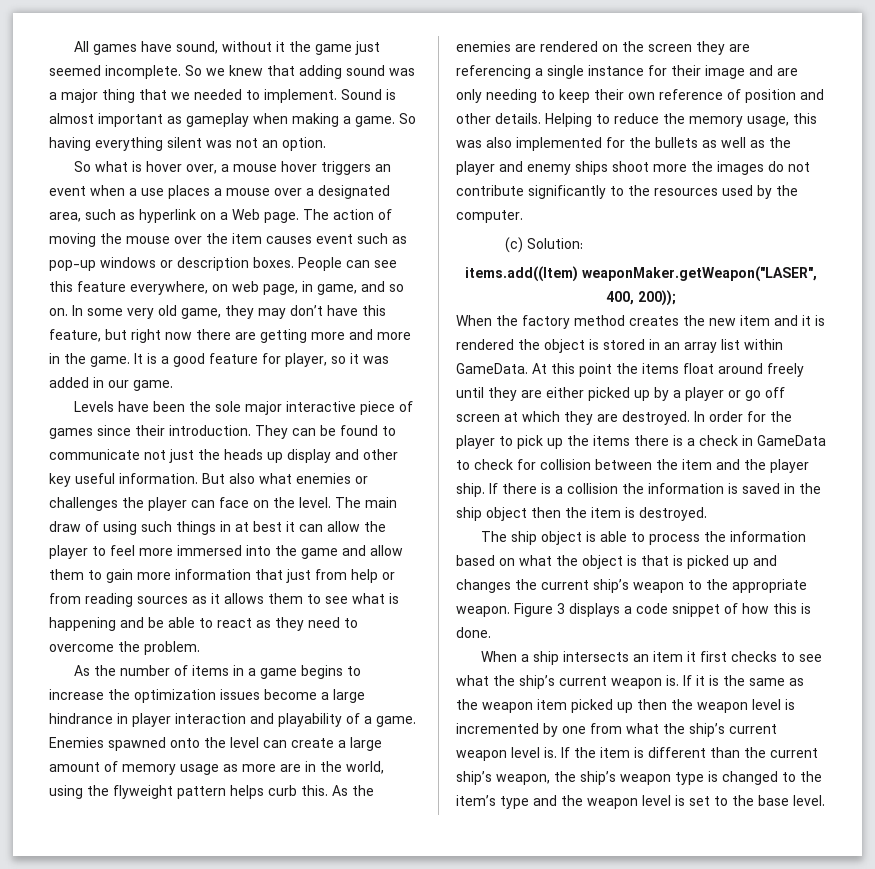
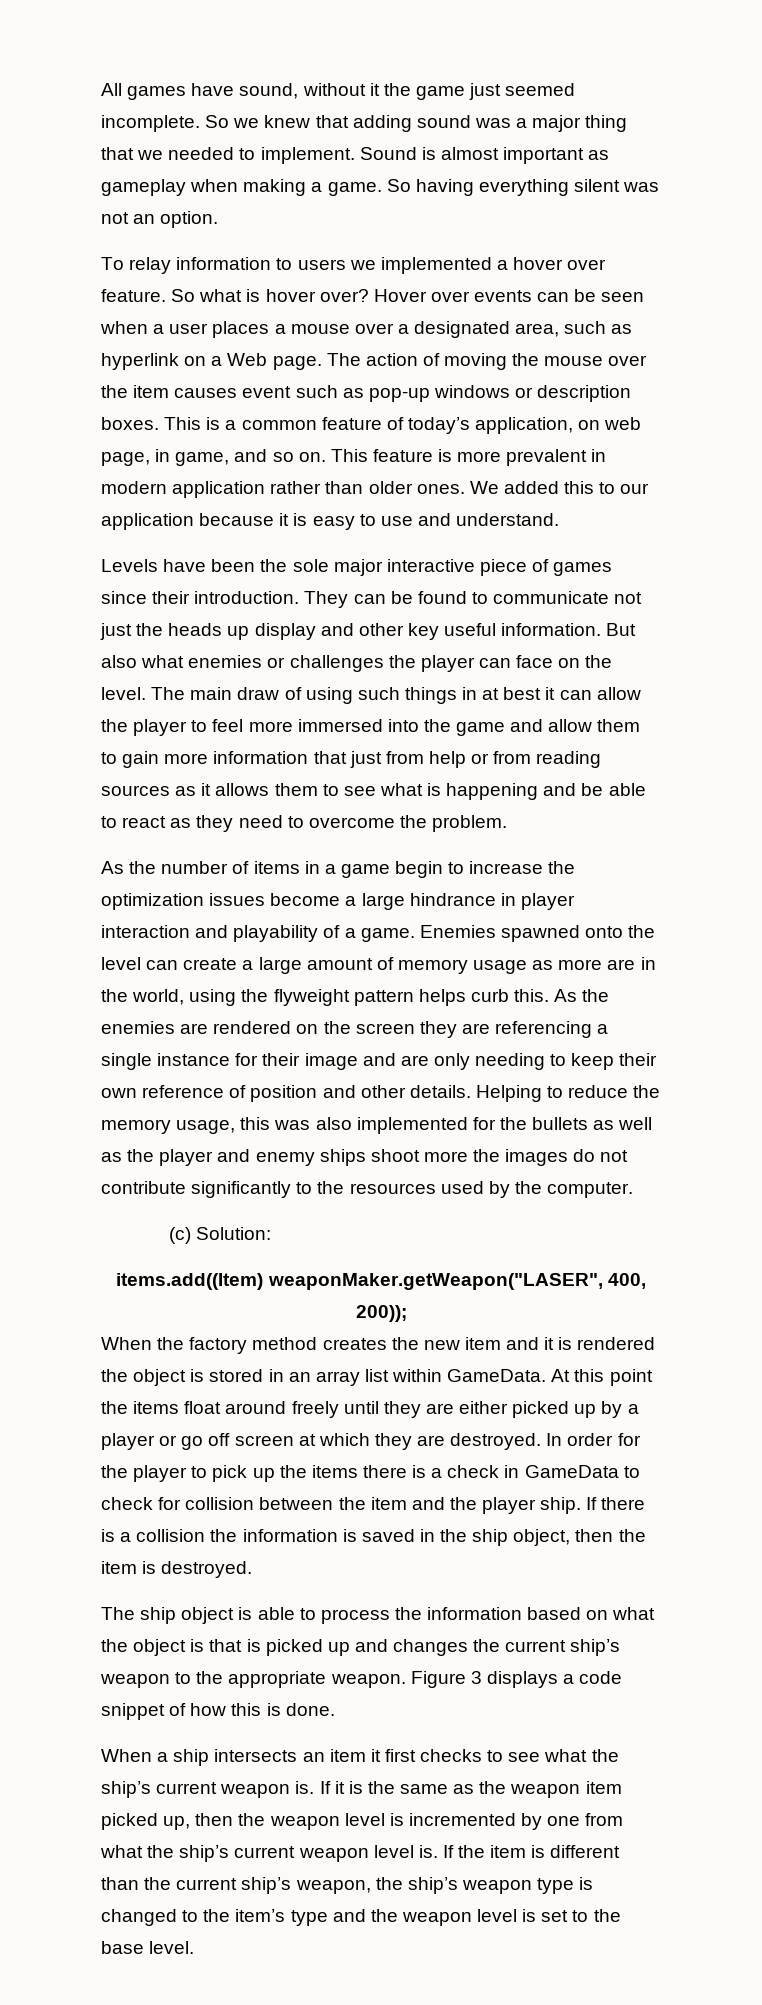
- So what is hover over, a mouse hover triggers an event when a use places a mouse over a designated area, such as hyperlink on a Web page.
+ To relay information to users we implemented a hover over feature. So what is hover over? Hover over events can be seen when a user places a mouse over a designated area, such as hyperlink on a Web page.
- People can see this feature everywhere, on web page, in game, and so on.
+ This is a common feature of today’s application, on web page, in game, and so on.
- In some very old game, they may don’t have this feature, but right now there are getting more and more in the game. It is a good feature for player, so it was added in our game.
+ This feature is more prevalent in modern application rather than older ones. We added this to our application because it is easy to use and understand.
- As the number of items in a game begins to increase the optimization issues become a large hindrance in player interaction and playability of a game.
+ As the number of items in a game begin to increase the optimization issues become a large hindrance in player interaction and playability of a game.
- If there is a collision the information is saved in the ship object then the item is destroyed.
+ If there is a collision the information is saved in the ship object, then the item is destroyed.
- If it is the same as the weapon item picked up then the weapon level is incremented by one from what the ship’s current weapon level is.
+ If it is the same as the weapon item picked up, then the weapon level is incremented by one from what the ship’s current weapon level is.

